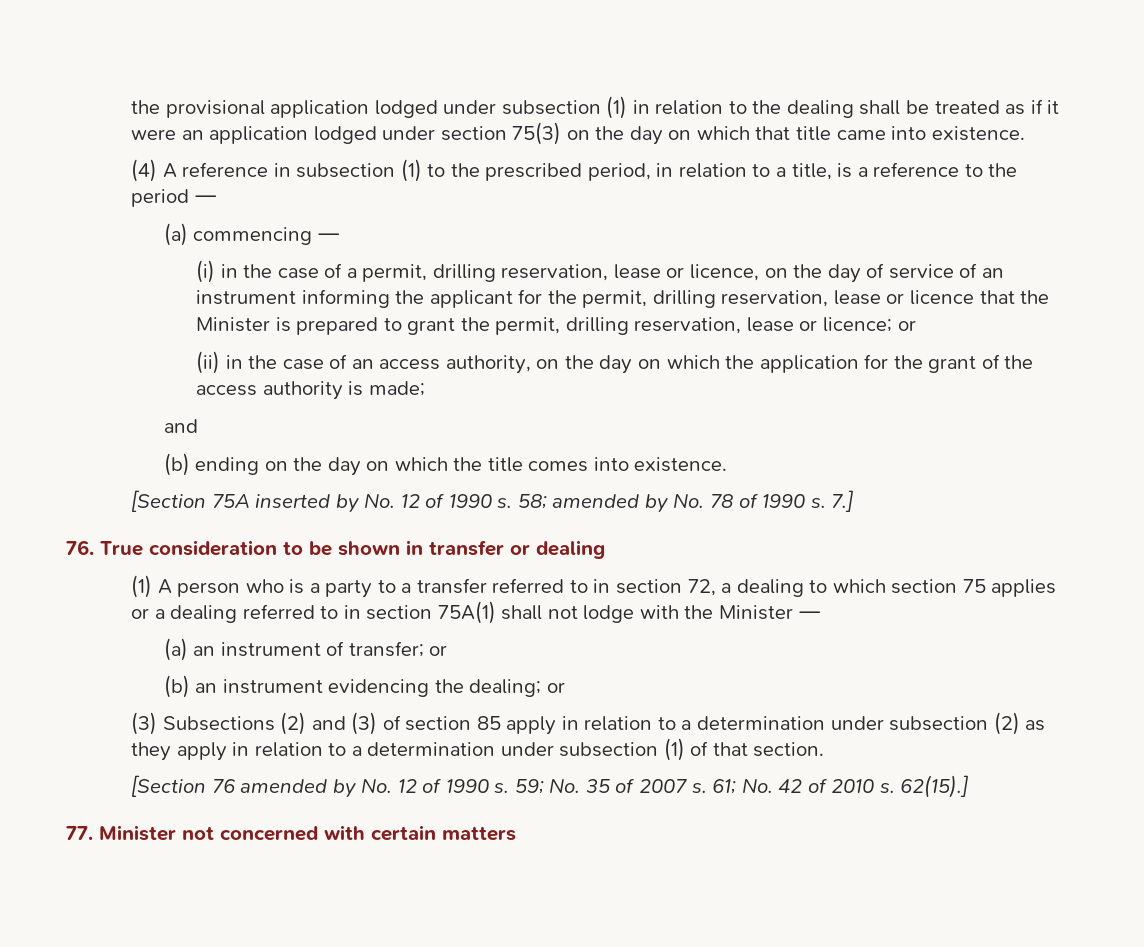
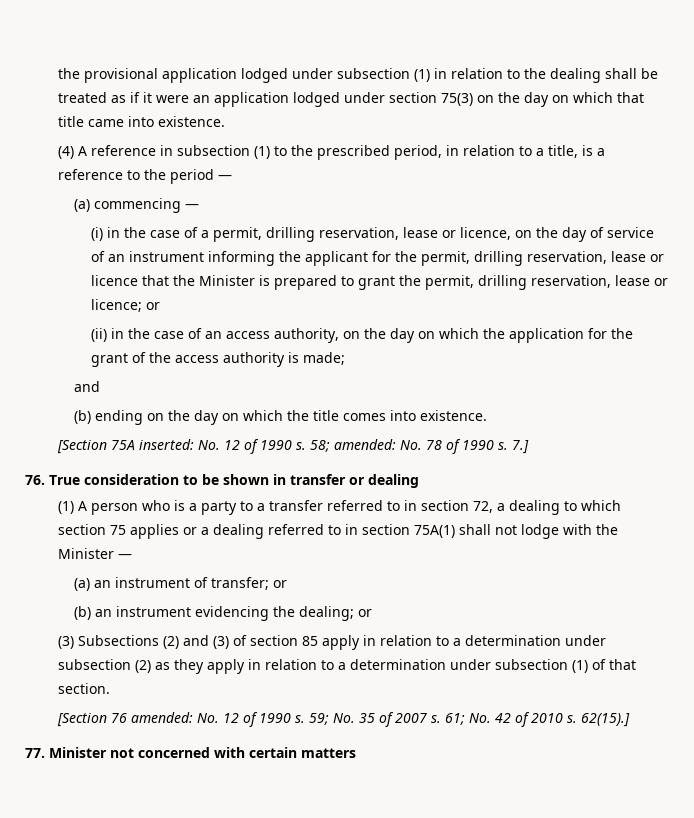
- [Section 75A inserted by No. 12 of 1990 s.
+ [Section 75A inserted: No. 12 of 1990 s.
- 58; amended by No. 78 of 1990 s.
+ 58; amended: No. 78 of 1990 s.
- [Section 76 amended by No. 12 of 1990 s.
+ [Section 76 amended: No. 12 of 1990 s.

